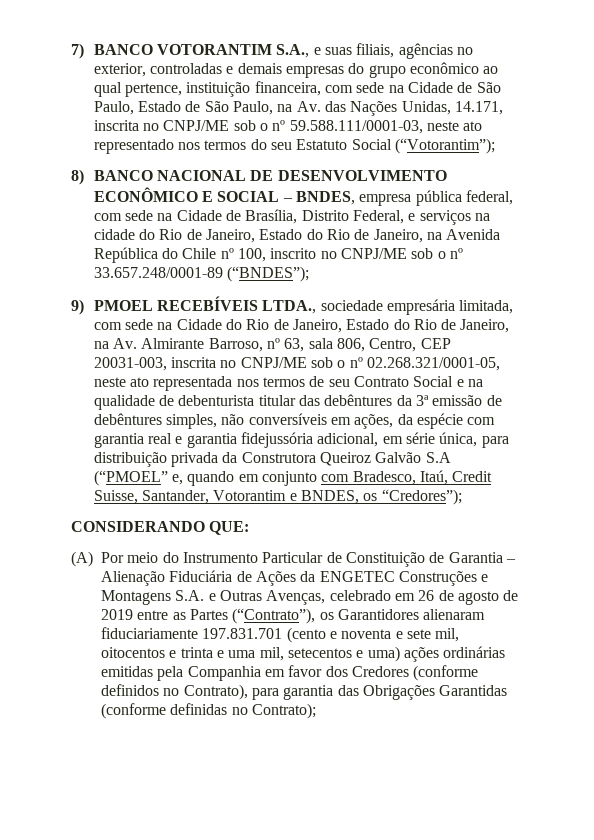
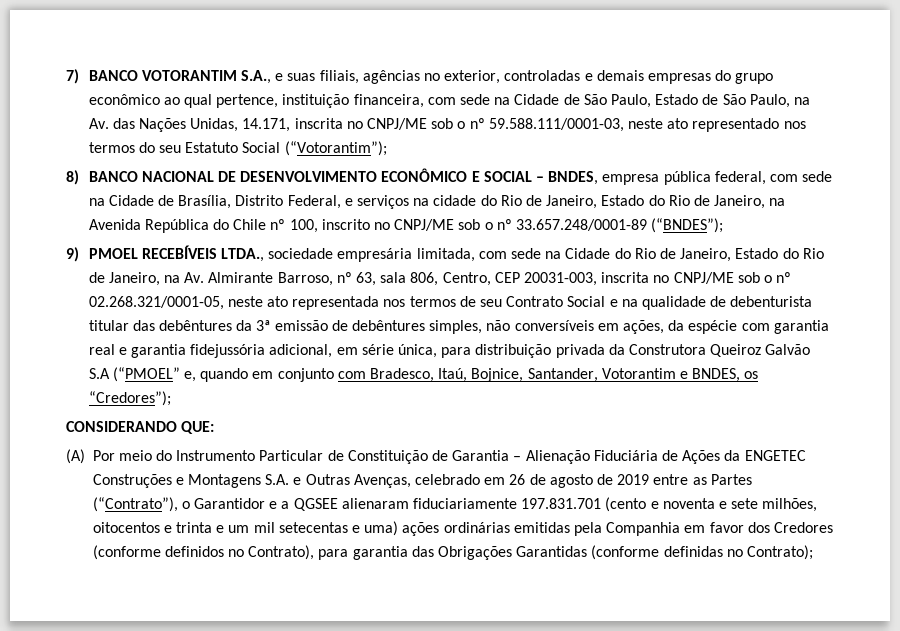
- 9) PMOEL RECEBÍVEIS LTDA., sociedade empresária limitada, com sede na Cidade do Rio de Janeiro, Estado do Rio de Janeiro, na Av. Almirante Barroso, nº 63, sala 806, Centro, CEP 20031-003, inscrita no CNPJ/ME sob o nº 02.268.321/0001-05, neste ato representada nos termos de seu Contrato Social e na qualidade de debenturista titular das debêntures da 3ª emissão de debêntures simples, não conversíveis em ações, da espécie com garantia real e garantia fidejussória adicional, em série única, para distribuição privada da Construtora Queiroz Galvão S.A (“PMOEL” e, quando em conjunto com Bradesco, Itaú, Credit Suisse, Santander, Votorantim e BNDES, os “Credores”);
+ 9) PMOEL RECEBÍVEIS LTDA., sociedade empresária limitada, com sede na Cidade do Rio de Janeiro, Estado do Rio de Janeiro, na Av. Almirante Barroso, nº 63, sala 806, Centro, CEP 20031-003, inscrita no CNPJ/ME sob o nº 02.268.321/0001-05, neste ato representada nos termos de seu Contrato Social e na qualidade de debenturista titular das debêntures da 3ª emissão de debêntures simples, não conversíveis em ações, da espécie com garantia real e garantia fidejussória adicional, em série única, para distribuição privada da Construtora Queiroz Galvão S.A (“PMOEL” e, quando em conjunto com Bradesco, Itaú, Bojnice, Santander, Votorantim e BNDES, os “Credores”);
- (A) Por meio do Instrumento Particular de Constituição de Garantia – Alienação Fiduciária de Ações da ENGETEC Construções e Montagens S.A. e Outras Avenças, celebrado em 26 de agosto de 2019 entre as Partes (“Contrato”), os Garantidores alienaram fiduciariamente 197.831.701 (cento e noventa e sete mil, oitocentos e trinta e uma mil, setecentos e uma) ações ordinárias emitidas pela Companhia em favor dos Credores (conforme definidos no Contrato), para garantia das Obrigações Garantidas (conforme definidas no Contrato);
+ (A) Por meio do Instrumento Particular de Constituição de Garantia – Alienação Fiduciária de Ações da ENGETEC Construções e Montagens S.A. e Outras Avenças, celebrado em 26 de agosto de 2019 entre as Partes (“Contrato”), o Garantidor e a QGSEE alienaram fiduciariamente 197.831.701 (cento e noventa e sete milhões, oitocentos e trinta e um mil setecentas e uma) ações ordinárias emitidas pela Companhia em favor dos Credores (conforme definidos no Contrato), para garantia das Obrigações Garantidas (conforme definidas no Contrato);

